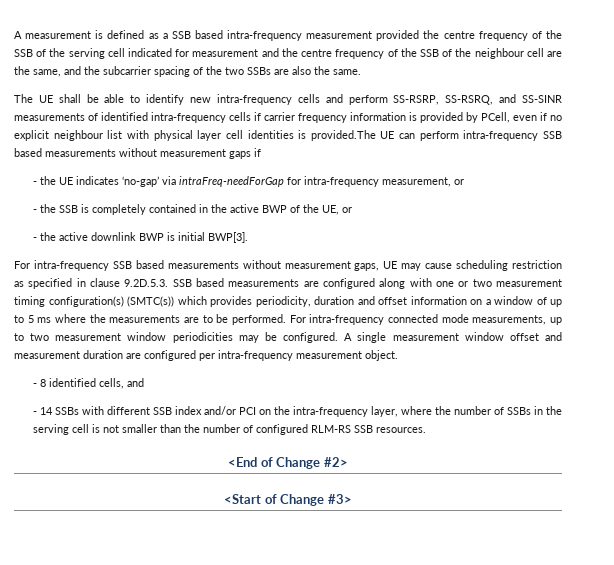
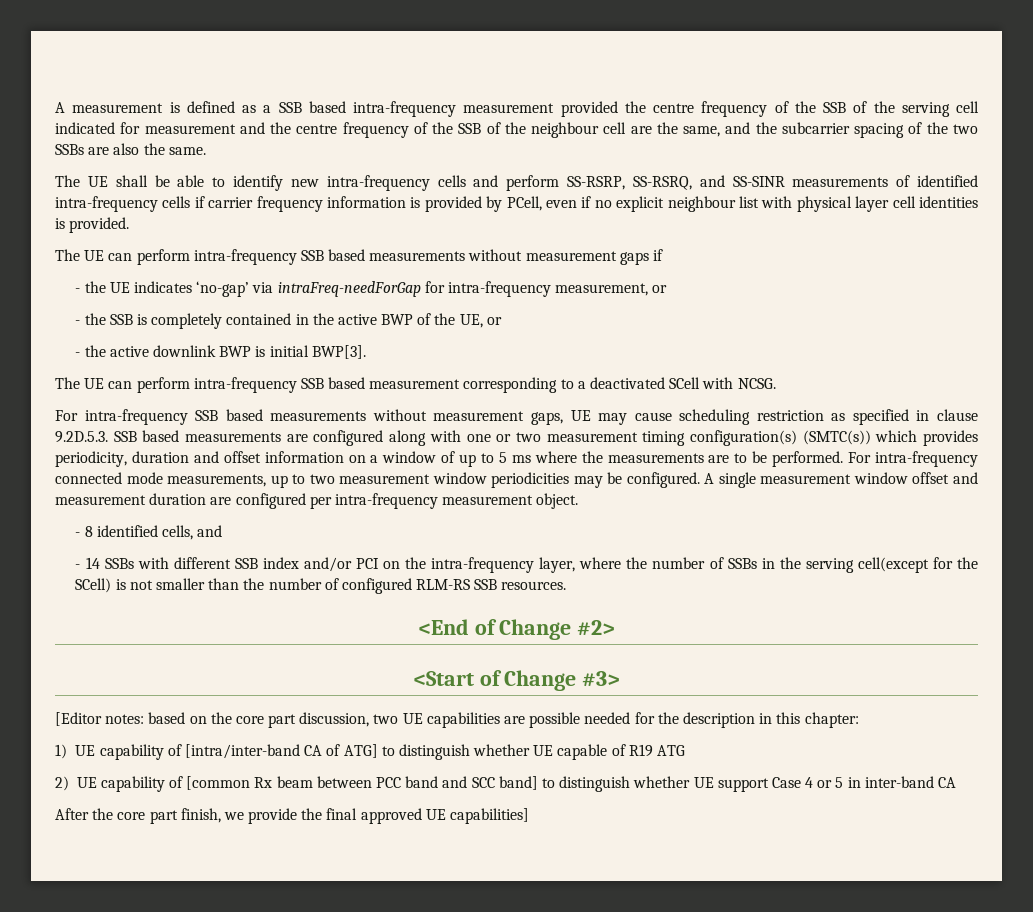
- The UE shall be able to identify new intra-frequency cells and perform SS-RSRP, SS-RSRQ, and SS-SINR measurements of identified intra-frequency cells if carrier frequency information is provided by PCell, even if no explicit neighbour list with physical layer cell identities is provided.The UE can perform intra-frequency SSB based measurements without measurement gaps if
+ The UE shall be able to identify new intra-frequency cells and perform SS-RSRP, SS-RSRQ, and SS-SINR measurements of identified intra-frequency cells if carrier frequency information is provided by PCell, even if no explicit neighbour list with physical layer cell identities is provided.
+ The UE can perform intra-frequency SSB based measurements without measurement gaps if
+ The UE can perform intra-frequency SSB based measurement corresponding to a deactivated SCell with NCSG.
- - 14 SSBs with different SSB index and/or PCI on the intra-frequency layer, where the number of SSBs in the serving cell is not smaller than the number of configured RLM-RS SSB resources.
+ - 14 SSBs with different SSB index and/or PCI on the intra-frequency layer, where the number of SSBs in the serving cell(except for the SCell) is not smaller than the number of configured RLM-RS SSB resources.
+ [Editor notes: based on the core part discussion, two UE capabilities are possible needed for the description in this chapter:
+ 1) UE capability of [intra/inter-band CA of ATG] to distinguish whether UE capable of R19 ATG
+ 2) UE capability of [common Rx beam between PCC band and SCC band] to distinguish whether UE support Case 4 or 5 in inter-band CA
+ After the core part finish, we provide the final approved UE capabilities]

